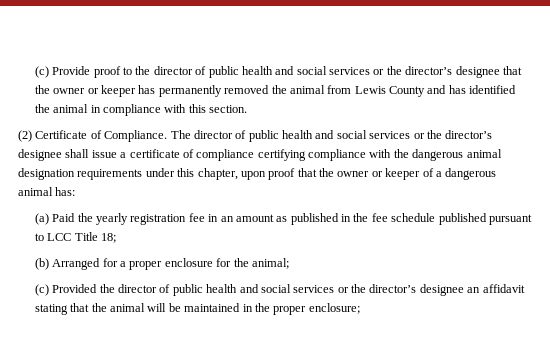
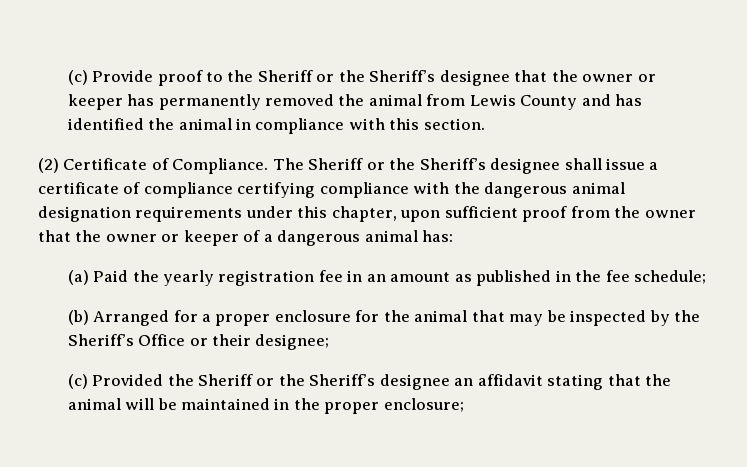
- (c) Provide proof to the director of public health and social services or the director’s designee that the owner or keeper has permanently removed the animal from Lewis County and has identified the animal in compliance with this section.
+ (c) Provide proof to the Sheriff or the Sheriff’s designee that the owner or keeper has permanently removed the animal from Lewis County and has identified the animal in compliance with this section.
- The director of public health and social services or the director’s designee shall issue a certificate of compliance certifying compliance with the dangerous animal designation requirements under this chapter, upon proof that the owner or keeper of a dangerous animal has:
+ The Sheriff or the Sheriff’s designee shall issue a certificate of compliance certifying compliance with the dangerous animal designation requirements under this chapter, upon sufficient proof from the owner that the owner or keeper of a dangerous animal has:
- (a) Paid the yearly registration fee in an amount as published in the fee schedule published pursuant to LCC Title 18;
+ (a) Paid the yearly registration fee in an amount as published in the fee schedule;
- (b) Arranged for a proper enclosure for the animal;
- (c) Provided the director of public health and social services or the director’s designee an affidavit stating that the animal will be maintained in the proper enclosure;
+ (b) Arranged for a proper enclosure for the animal that may be inspected by the Sheriff’s Office or their designee;
+ (c) Provided the Sheriff or the Sheriff’s designee an affidavit stating that the animal will be maintained in the proper enclosure;

